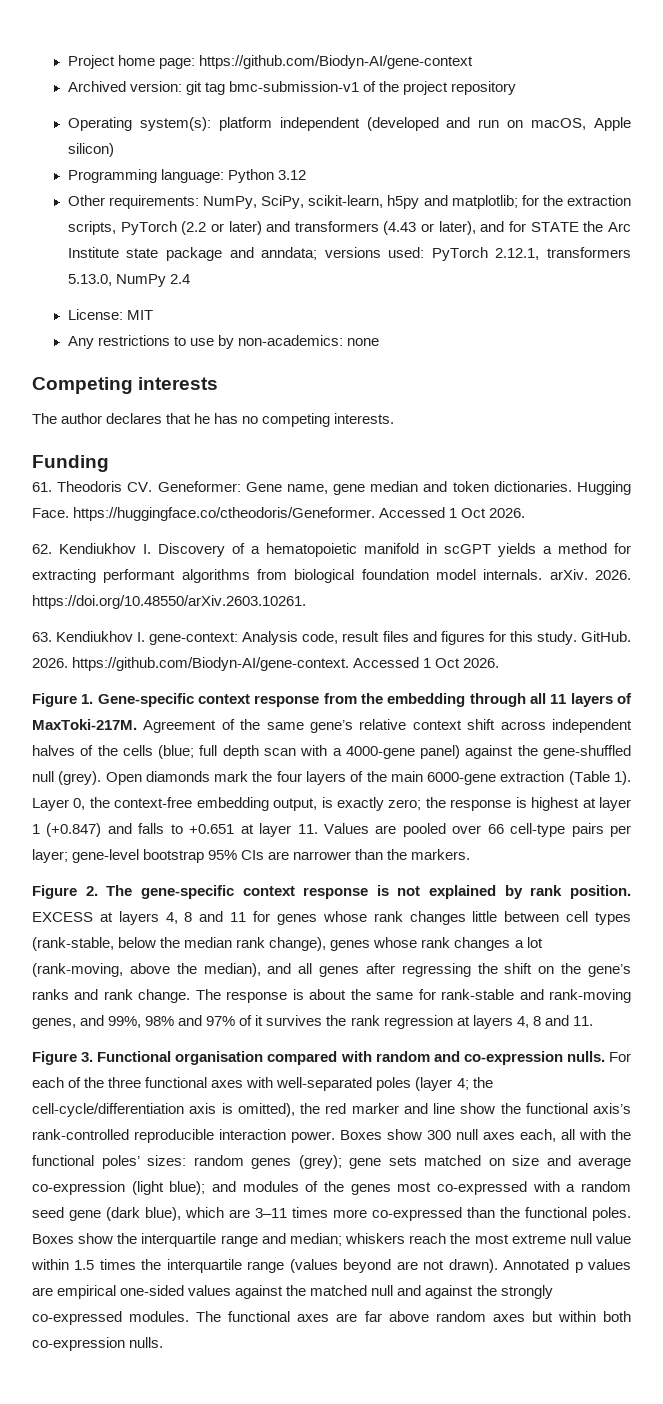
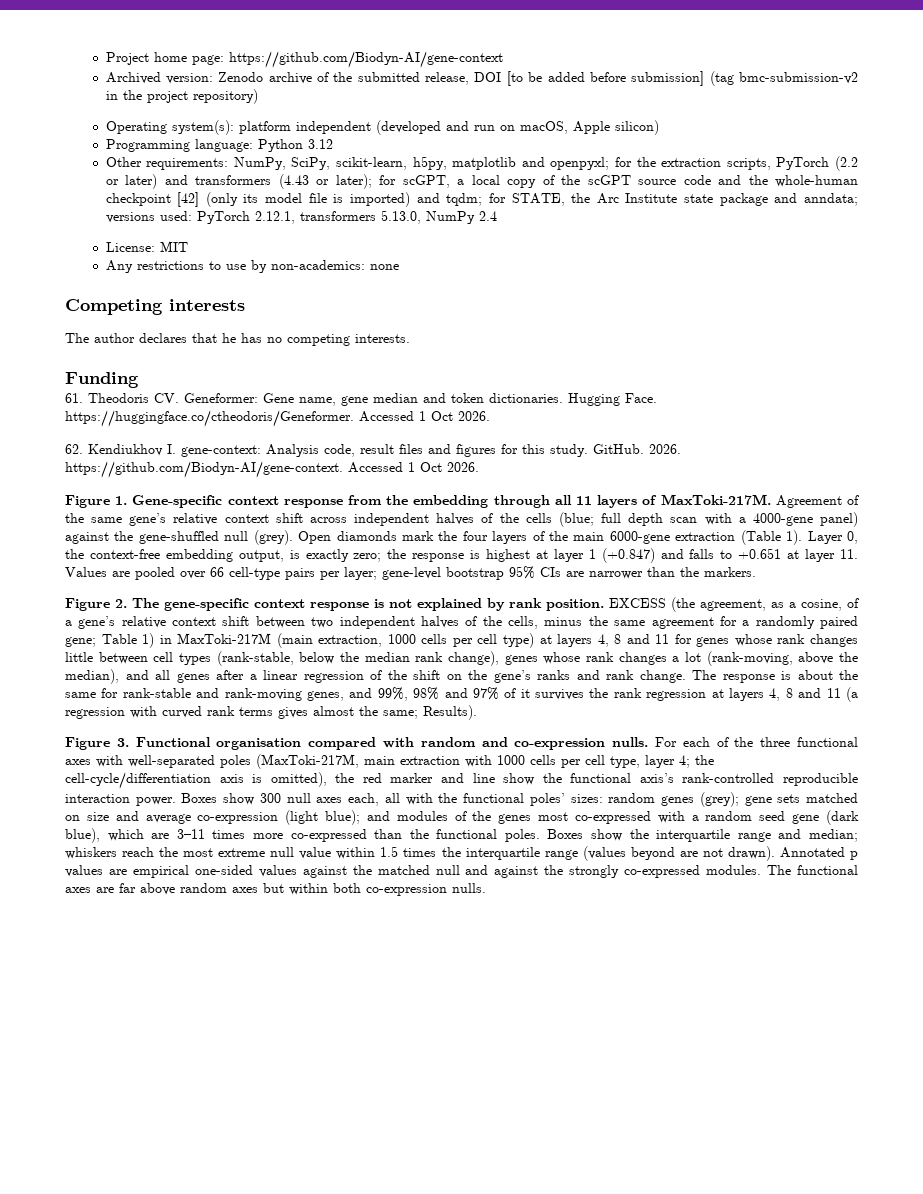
- Archived version: git tag bmc-submission-v1 of the project repository
+ Archived version: Zenodo archive of the submitted release, DOI [to be added before submission] (tag bmc-submission-v2 in the project repository)
- Other requirements: NumPy, SciPy, scikit-learn, h5py and matplotlib; for the extraction scripts, PyTorch (2.2 or later) and transformers (4.43 or later), and for STATE the Arc Institute state package and anndata; versions used: PyTorch 2.12.1, transformers 5.13.0, NumPy 2.4
+ Other requirements: NumPy, SciPy, scikit-learn, h5py, matplotlib and openpyxl; for the extraction scripts, PyTorch (2.2 or later) and transformers (4.43 or later); for scGPT, a local copy of the scGPT source code and the whole-human checkpoint [42] (only its model file is imported) and tqdm; for STATE, the Arc Institute state package and anndata; versions used: PyTorch 2.12.1, transformers 5.13.0, NumPy 2.4
- 62. Kendiukhov I. Discovery of a hematopoietic manifold in scGPT yields a method for extracting performant algorithms from biological foundation model internals. arXiv. 2026. https://doi.org/10.48550/arXiv.2603.10261.
- 63. Kendiukhov I. gene-context: Analysis code, result files and figures for this study.
+ 62. Kendiukhov I. gene-context: Analysis code, result files and figures for this study.
- EXCESS at layers 4, 8 and 11 for genes whose rank changes little between cell types (rank-stable, below the median rank change), genes whose rank changes a lot (rank-moving, above the median), and all genes after regressing the shift on the gene’s ranks and rank change.
+ EXCESS (the agreement, as a cosine, of a gene’s relative context shift between two independent halves of the cells, minus the same agreement for a randomly paired gene; Table 1) in MaxToki-217M (main extraction, 1000 cells per cell type) at layers 4, 8 and 11 for genes whose rank changes little between cell types (rank-stable, below the median rank change), genes whose rank changes a lot (rank-moving, above the median), and all genes after a linear regression of the shift on the gene’s ranks and rank change.
- The response is about the same for rank-stable and rank-moving genes, and 99%, 98% and 97% of it survives the rank regression at layers 4, 8 and 11.
+ The response is about the same for rank-stable and rank-moving genes, and 99%, 98% and 97% of it survives the rank regression at layers 4, 8 and 11 (a regression with curved rank terms gives almost the same; Results).
- For each of the three functional axes with well-separated poles (layer 4; the cell-cycle/differentiation axis is omitted), the red marker and line show the functional axis’s rank-controlled reproducible interaction power.
+ For each of the three functional axes with well-separated poles (MaxToki-217M, main extraction with 1000 cells per cell type, layer 4; the cell-cycle/differentiation axis is omitted), the red marker and line show the functional axis’s rank-controlled reproducible interaction power.

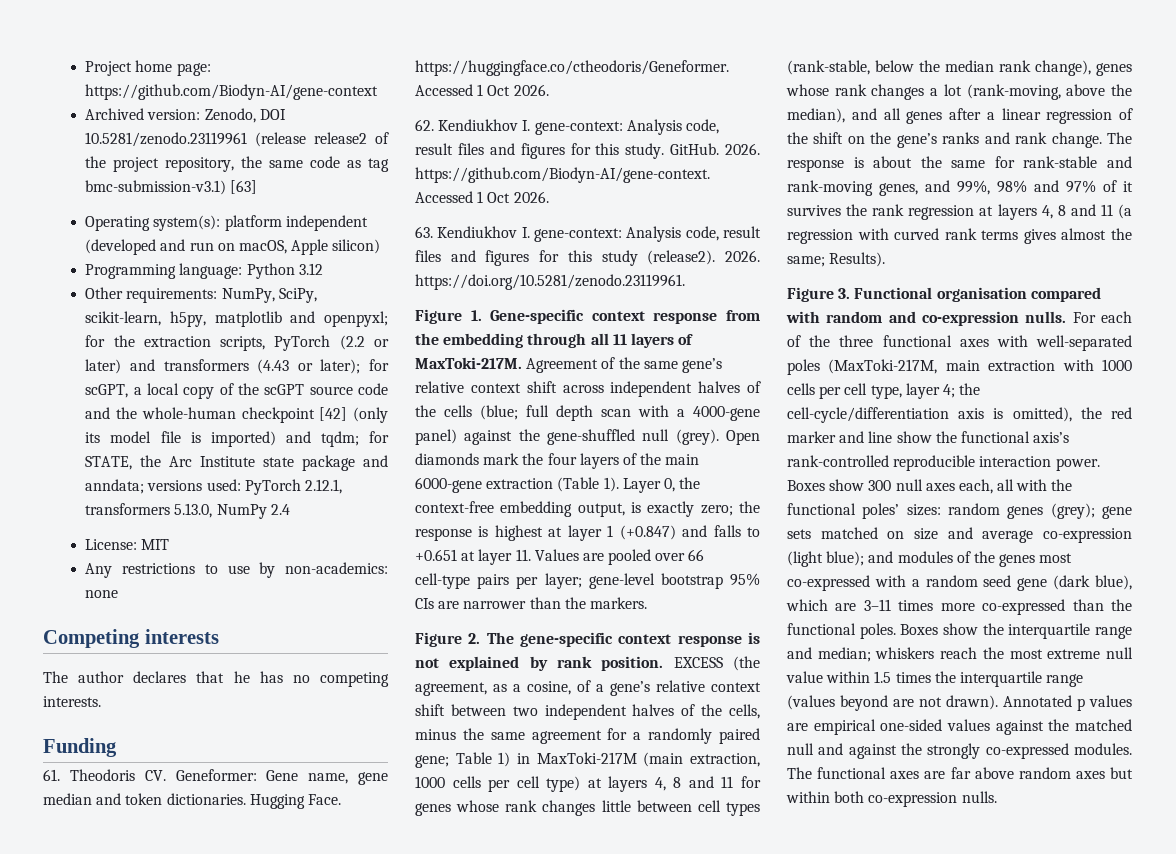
- Archived version: Zenodo archive of the submitted release, DOI [to be added before submission] (tag bmc-submission-v2 in the project repository)
+ Archived version: Zenodo, DOI 10.5281/zenodo.23119961 (release release2 of the project repository, the same code as tag bmc-submission-v3.1) [63]
+ 63. Kendiukhov I. gene-context: Analysis code, result files and figures for this study (release2). 2026. https://doi.org/10.5281/zenodo.23119961.

